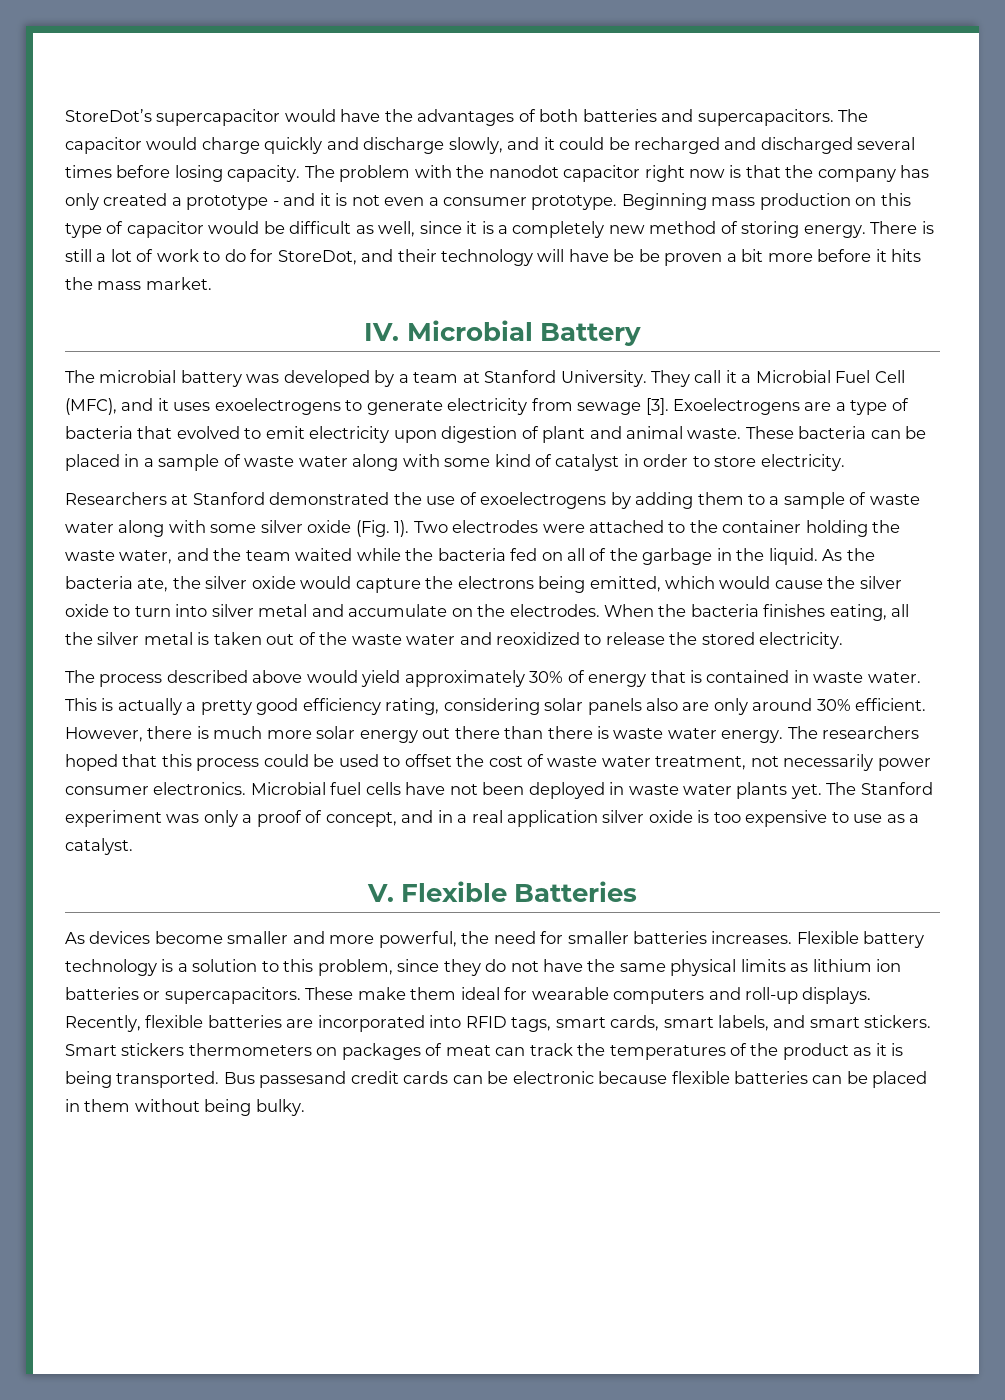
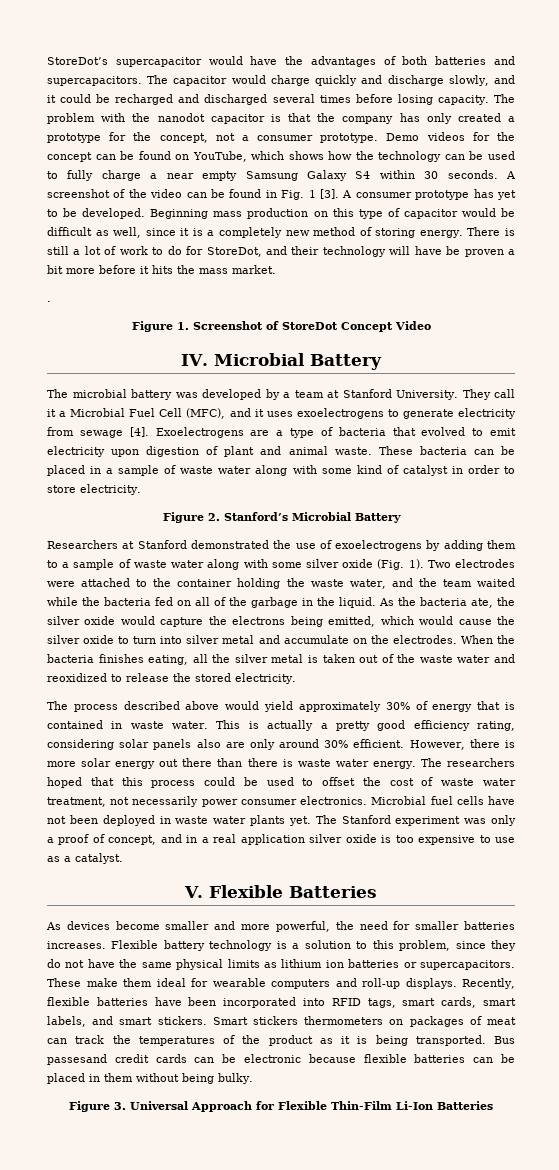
- The problem with the nanodot capacitor right now is that the company has only created a prototype - and it is not even a consumer prototype.
+ The problem with the nanodot capacitor is that the company has only created a prototype for the concept, not a consumer prototype. Demo videos for the concept can be found on YouTube, which shows how the technology can be used to fully charge a near empty Samsung Galaxy S4 within 30 seconds. A screenshot of the video can be found in Fig. 1 [3]. A consumer prototype has yet to be developed.
- There is still a lot of work to do for StoreDot, and their technology will have be be proven a bit more before it hits the mass market.
+ There is still a lot of work to do for StoreDot, and their technology will have be proven a bit more before it hits the mass market.
+ .
+ Figure 1. Screenshot of StoreDot Concept Video
- They call it a Microbial Fuel Cell (MFC), and it uses exoelectrogens to generate electricity from sewage [3].
+ They call it a Microbial Fuel Cell (MFC), and it uses exoelectrogens to generate electricity from sewage [4].
+ Figure 2. Stanford’s Microbial Battery
- However, there is much more solar energy out there than there is waste water energy.
+ However, there is more solar energy out there than there is waste water energy.
- Recently, flexible batteries are incorporated into RFID tags, smart cards, smart labels, and smart stickers.
+ Recently, flexible batteries have been incorporated into RFID tags, smart cards, smart labels, and smart stickers.
+ Figure 3. Universal Approach for Flexible Thin-Film Li-Ion Batteries

